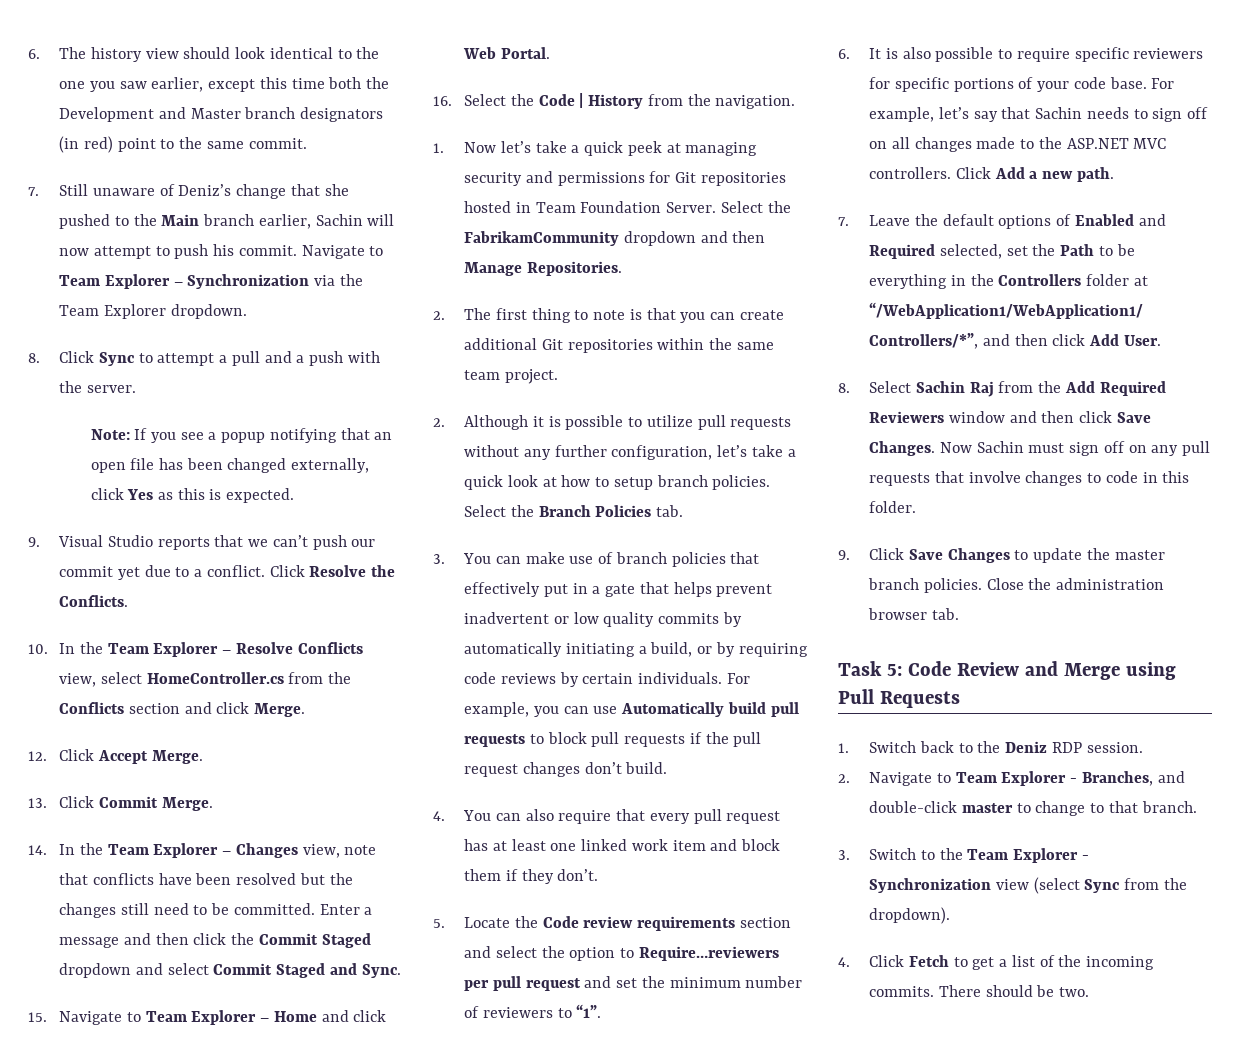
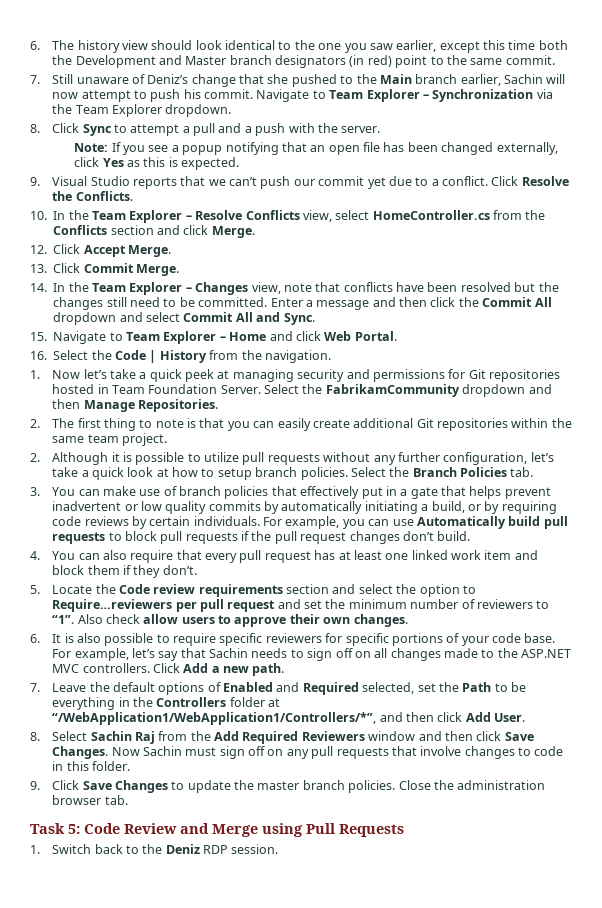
- Enter a message and then click the Commit Staged dropdown and select Commit Staged and Sync.
+ Enter a message and then click the Commit All dropdown and select Commit All and Sync.
- 2. The first thing to note is that you can create additional Git repositories within the same team project.
+ 2. The first thing to note is that you can easily create additional Git repositories within the same team project.
+ Also check allow users to approve their own changes.
- 2. Navigate to Team Explorer - Branches, and double-click master to change to that branch.
- 3. Switch to the Team Explorer - Synchronization view (select Sync from the dropdown).
- 4. Click Fetch to get a list of the incoming commits. There should be two.

